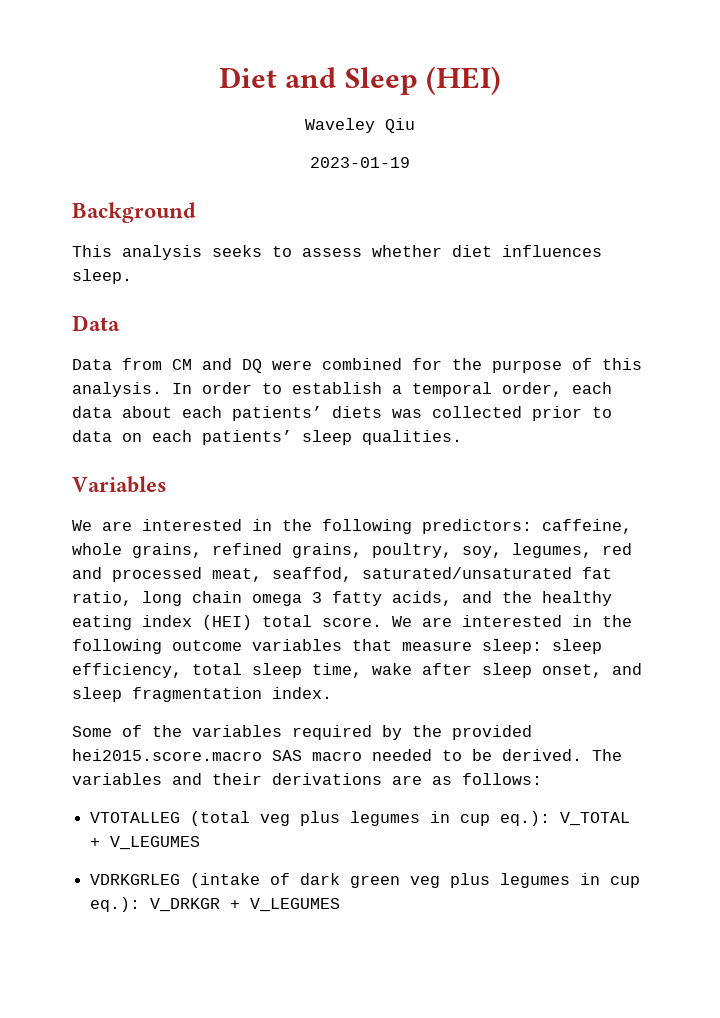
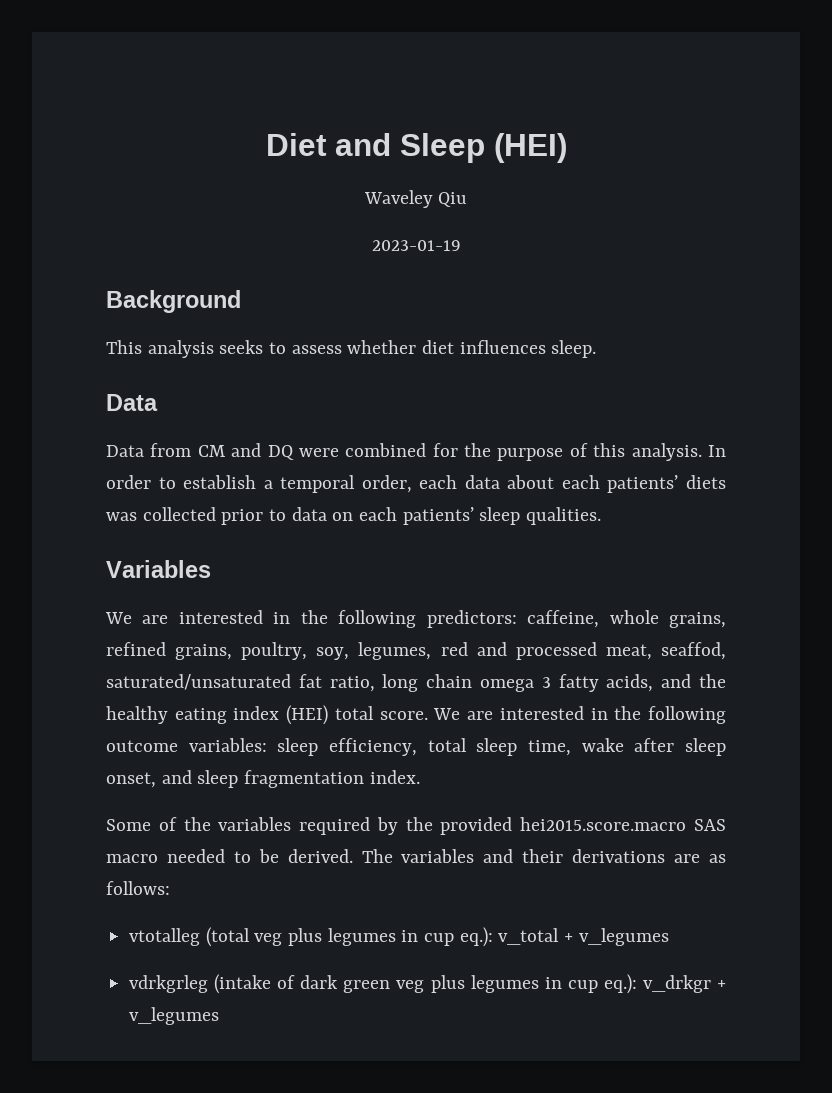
- We are interested in the following outcome variables that measure sleep: sleep efficiency, total sleep time, wake after sleep onset, and sleep fragmentation index.
+ We are interested in the following outcome variables: sleep efficiency, total sleep time, wake after sleep onset, and sleep fragmentation index.
- VTOTALLEG (total veg plus legumes in cup eq.): V_TOTAL + V_LEGUMES
- VDRKGRLEG (intake of dark green veg plus legumes in cup eq.): V_DRKGR + V_LEGUMES
+ vtotalleg (total veg plus legumes in cup eq.): v_total + v_legumes
+ vdrkgrleg (intake of dark green veg plus legumes in cup eq.): v_drkgr + v_legumes

